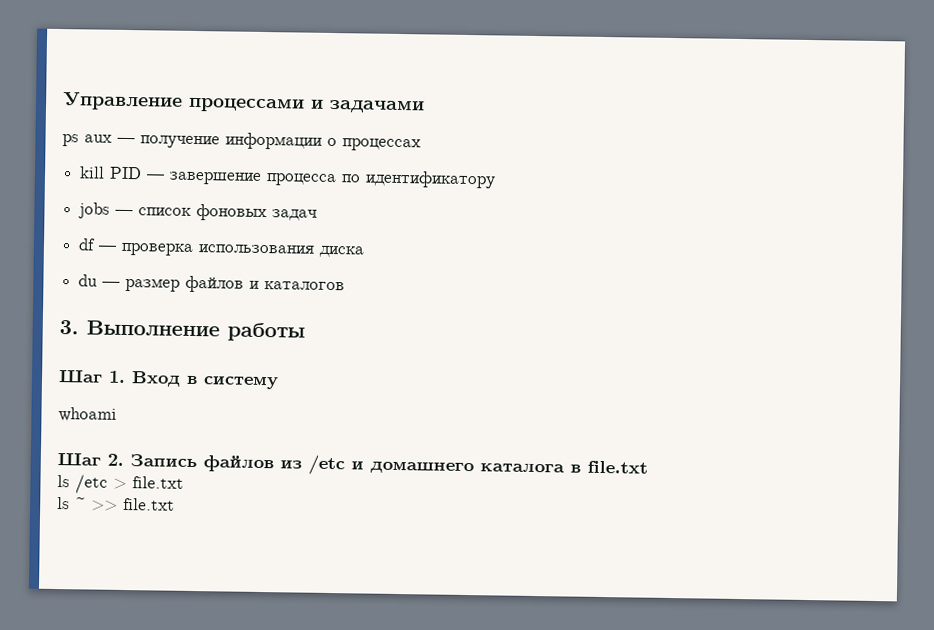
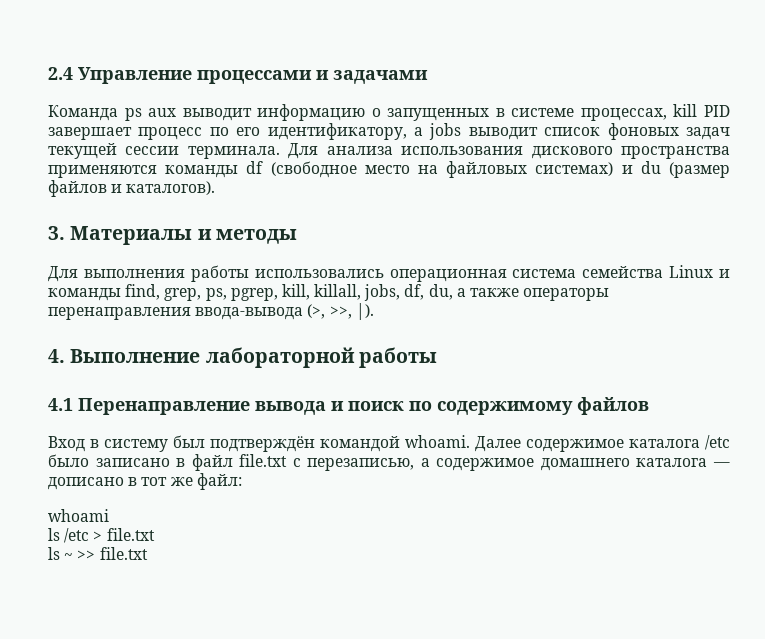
- Управление процессами и задачами
+ 2.4 Управление процессами и задачами
- ps aux — получение информации о процессах
- kill PID — завершение процесса по идентификатору
- jobs — список фоновых задач
- df — проверка использования диска
- du — размер файлов и каталогов
+ Команда ps aux выводит информацию о запущенных в системе процессах, kill PID завершает процесс по его идентификатору, а jobs выводит список фоновых задач текущей сессии терминала. Для анализа использования дискового пространства применяются команды df (свободное место на файловых системах) и du (размер файлов и каталогов).
- 3. Выполнение работы
- Шаг 1. Вход в систему
+ 3. Материалы и методы
+ Для выполнения работы использовались операционная система семейства Linux и команды find, grep, ps, pgrep, kill, killall, jobs, df, du, а также операторы перенаправления ввода-вывода (>, >>, |).
+ 4. Выполнение лабораторной работы
+ 4.1 Перенаправление вывода и поиск по содержимому файлов
+ Вход в систему был подтверждён командой whoami. Далее содержимое каталога /etc было записано в файл file.txt с перезаписью, а содержимое домашнего каталога — дописано в тот же файл:
  whoami
- Шаг 2. Запись файлов из /etc и домашнего каталога в file.txt

